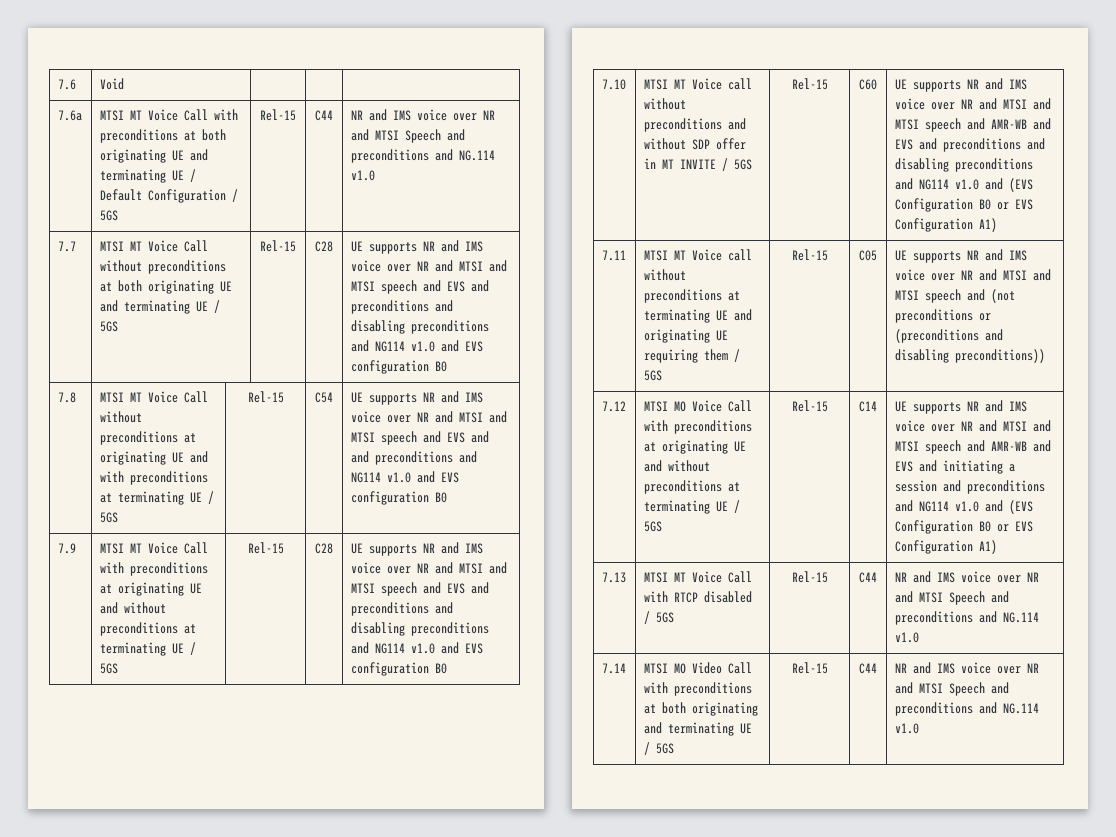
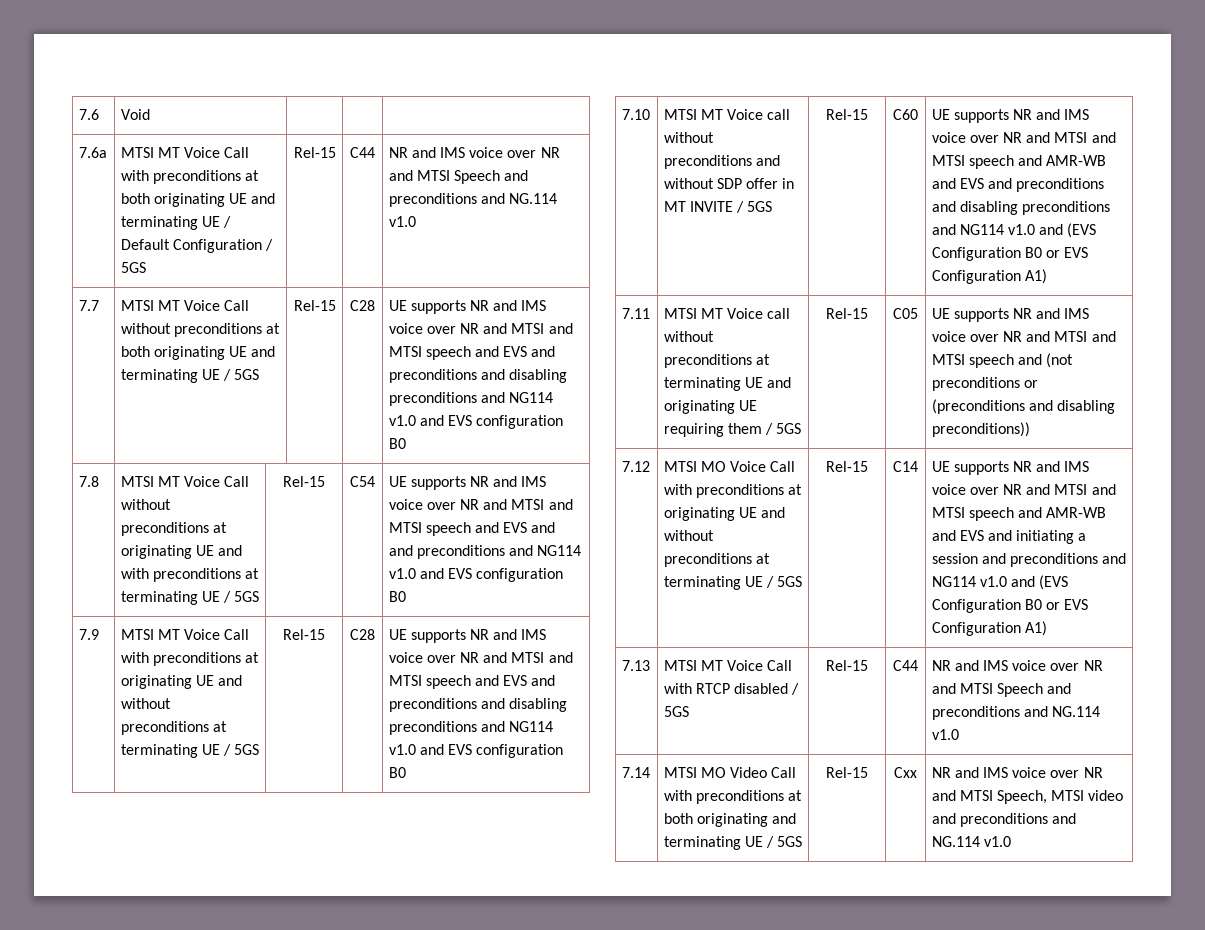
- 7.14 | MTSI MO Video Call with preconditions at both originating and terminating UE / 5GS | Rel-15 | C44 | NR and IMS voice over NR and MTSI Speech and preconditions and NG.114 v1.0
+ 7.14 | MTSI MO Video Call with preconditions at both originating and terminating UE / 5GS | Rel-15 | Cxx | NR and IMS voice over NR and MTSI Speech, MTSI video and preconditions and NG.114 v1.0

